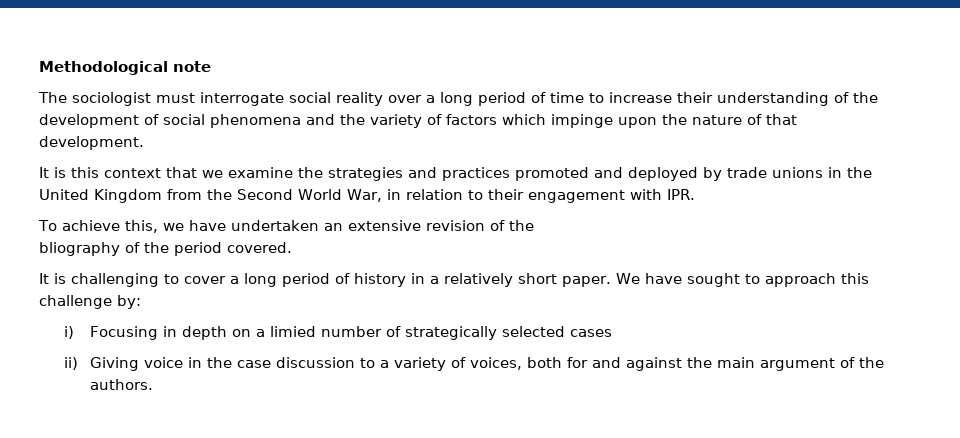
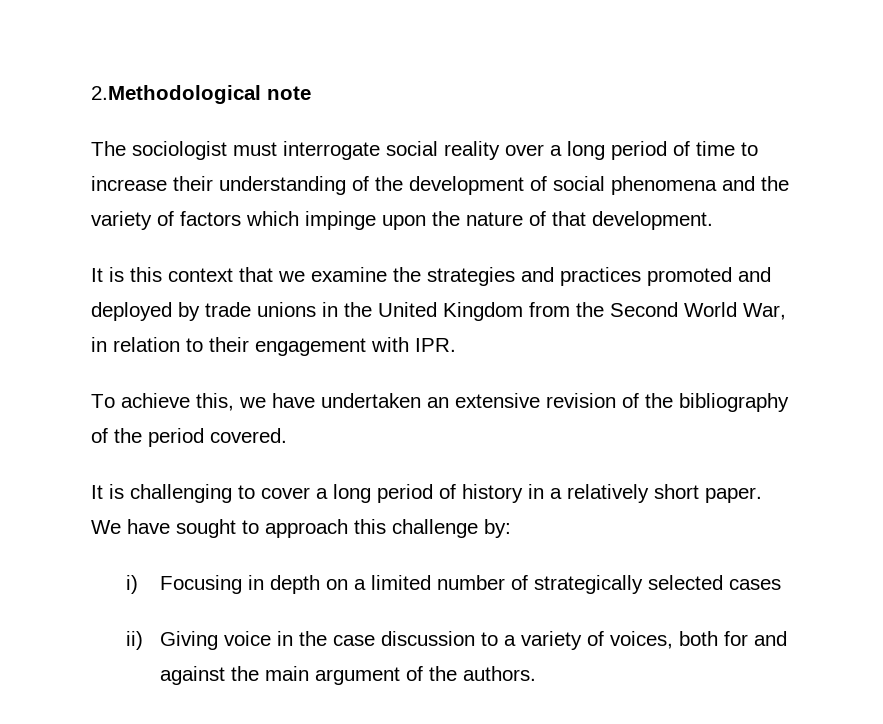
- Methodological note
+ 2.Methodological note
- To achieve this, we have undertaken an extensive revision of the
- bliography of the period covered.
+ To achieve this, we have undertaken an extensive revision of the bibliography of the period covered.
- i) Focusing in depth on a limied number of strategically selected cases
+ i) Focusing in depth on a limited number of strategically selected cases

